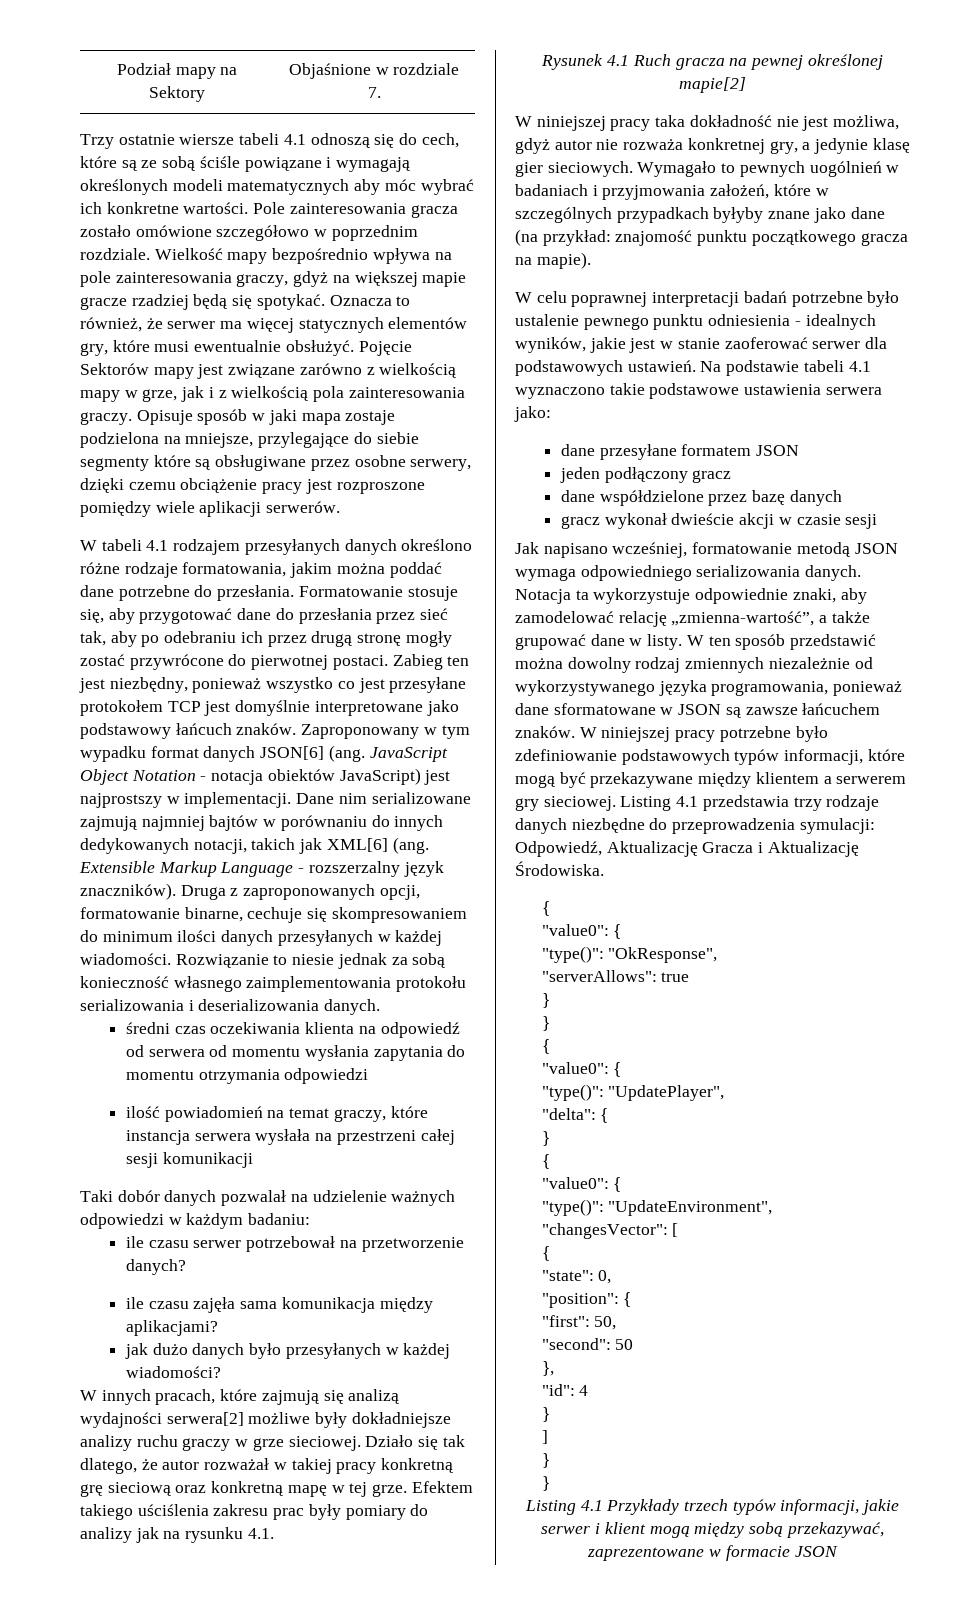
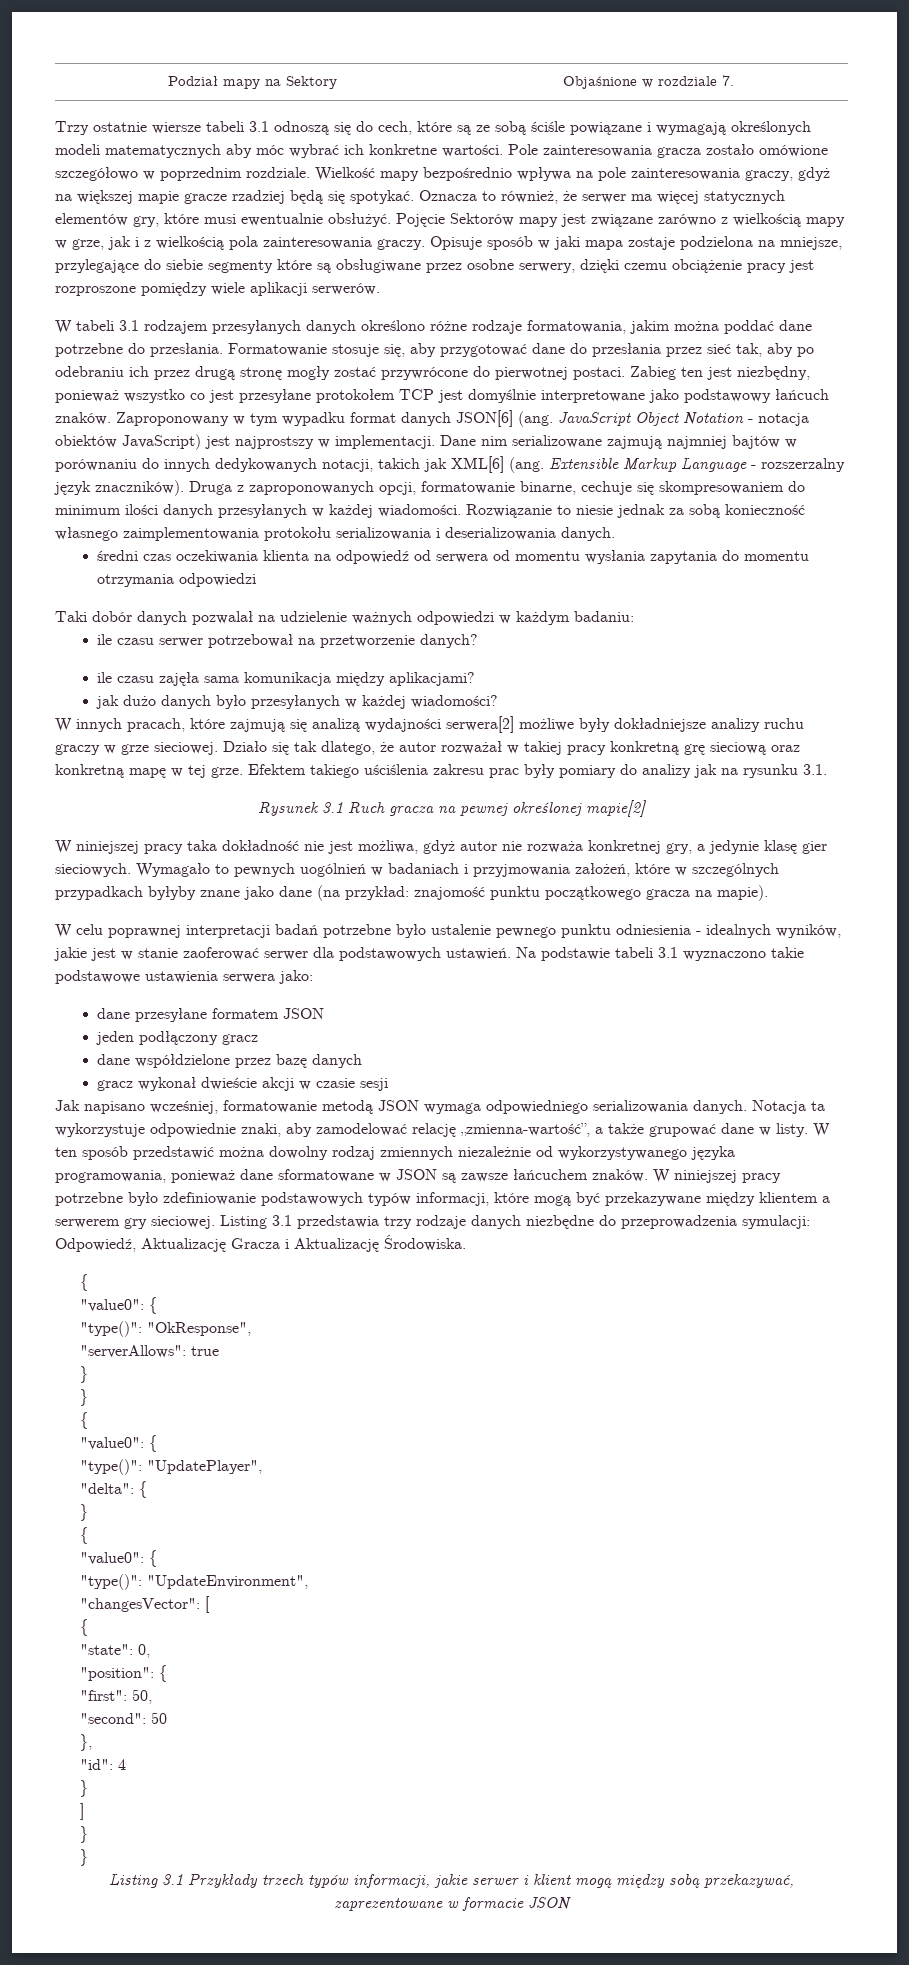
- Trzy ostatnie wiersze tabeli 4.1 odnoszą się do cech, które są ze sobą ściśle powiązane i wymagają określonych modeli matematycznych aby móc wybrać ich konkretne wartości.
+ Trzy ostatnie wiersze tabeli 3.1 odnoszą się do cech, które są ze sobą ściśle powiązane i wymagają określonych modeli matematycznych aby móc wybrać ich konkretne wartości.
- W tabeli 4.1 rodzajem przesyłanych danych określono różne rodzaje formatowania, jakim można poddać dane potrzebne do przesłania.
+ W tabeli 3.1 rodzajem przesyłanych danych określono różne rodzaje formatowania, jakim można poddać dane potrzebne do przesłania.
- ilość powiadomień na temat graczy, które instancja serwera wysłała na przestrzeni całej sesji komunikacji
- Efektem takiego uściślenia zakresu prac były pomiary do analizy jak na rysunku 4.1.
+ Efektem takiego uściślenia zakresu prac były pomiary do analizy jak na rysunku 3.1.
- Rysunek 4.1 Ruch gracza na pewnej określonej mapie[2]
+ Rysunek 3.1 Ruch gracza na pewnej określonej mapie[2]
- Na podstawie tabeli 4.1 wyznaczono takie podstawowe ustawienia serwera jako:
+ Na podstawie tabeli 3.1 wyznaczono takie podstawowe ustawienia serwera jako:
- Listing 4.1 przedstawia trzy rodzaje danych niezbędne do przeprowadzenia symulacji: Odpowiedź, Aktualizację Gracza i Aktualizację Środowiska.
+ Listing 3.1 przedstawia trzy rodzaje danych niezbędne do przeprowadzenia symulacji: Odpowiedź, Aktualizację Gracza i Aktualizację Środowiska.
- Listing 4.1 Przykłady trzech typów informacji, jakie serwer i klient mogą między sobą przekazywać, zaprezentowane w formacie JSON
+ Listing 3.1 Przykłady trzech typów informacji, jakie serwer i klient mogą między sobą przekazywać, zaprezentowane w formacie JSON

